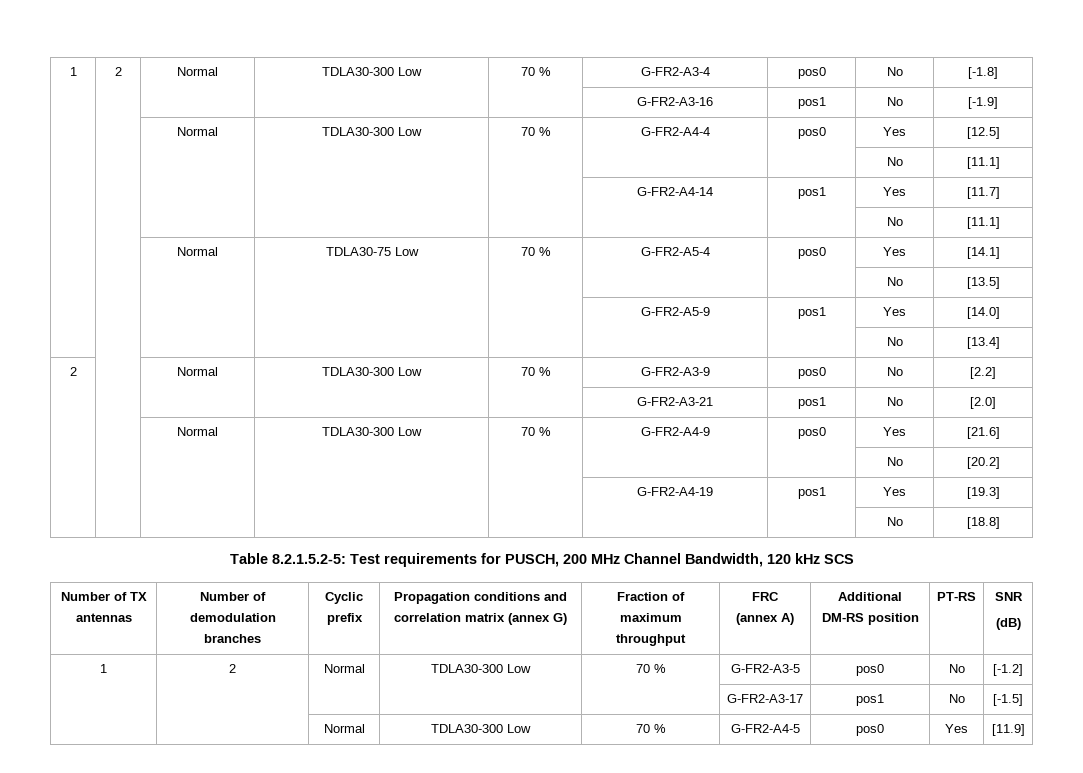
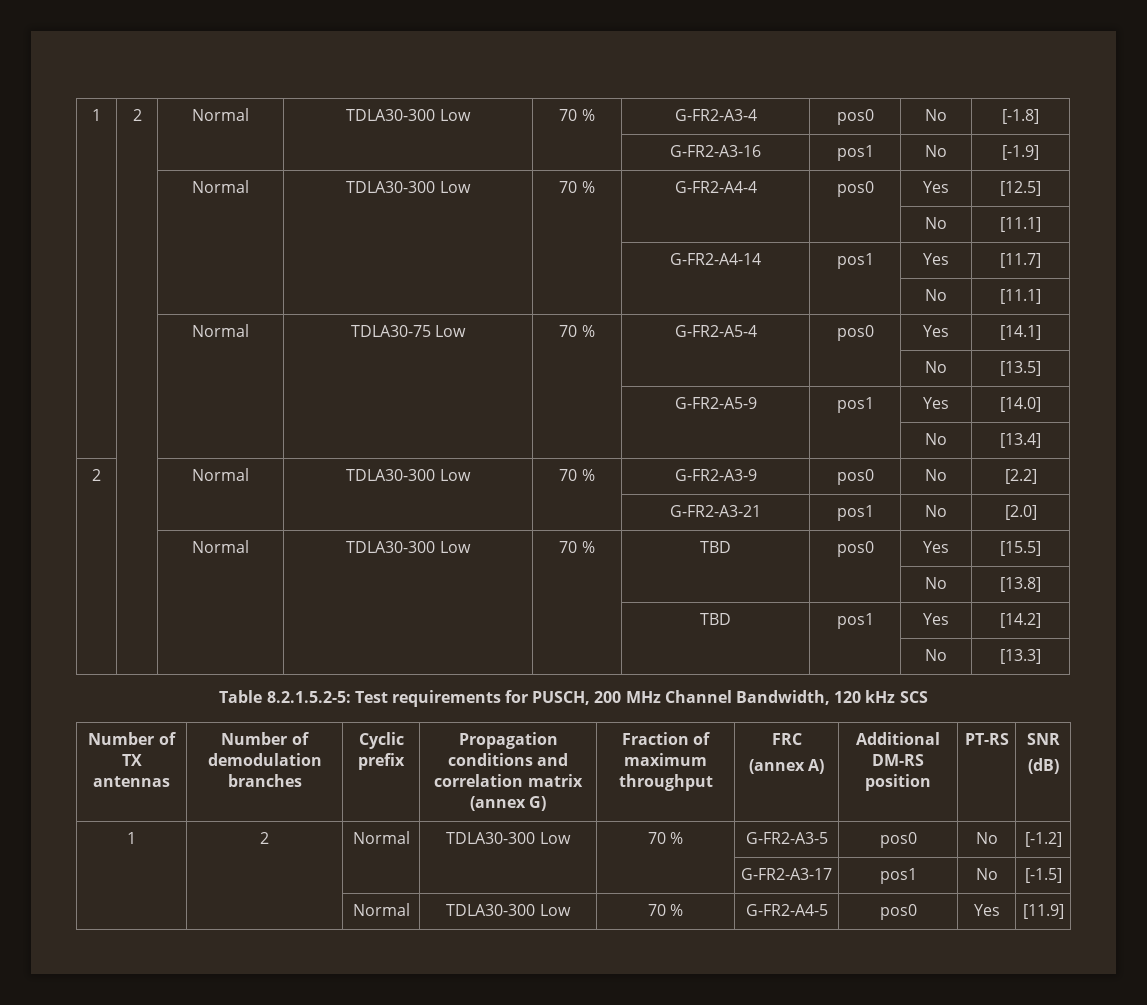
- | | Normal | TDLA30-300 Low | 70 % | G-FR2-A4-9 | pos0 | Yes | [21.6]
- | | | | | | | No | [20.2]
- | | | | | G-FR2-A4-19 | pos1 | Yes | [19.3]
- | | | | | | | No | [18.8]
+ | | Normal | TDLA30-300 Low | 70 % | TBD | pos0 | Yes | [15.5]
+ | | | | | | | No | [13.8]
+ | | | | | TBD | pos1 | Yes | [14.2]
+ | | | | | | | No | [13.3]

